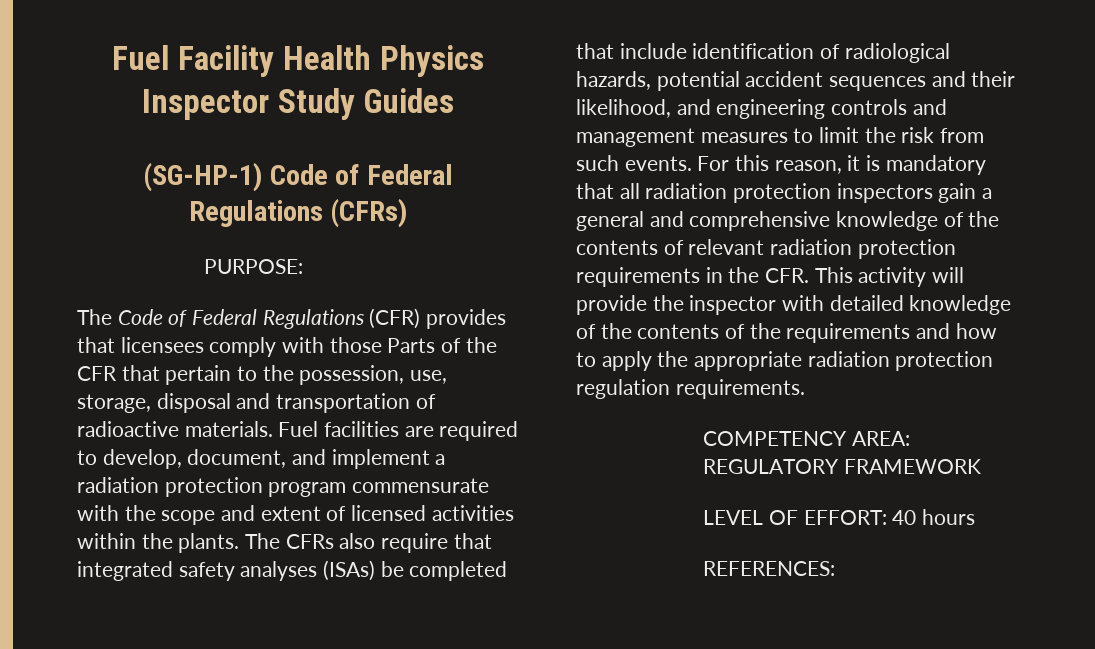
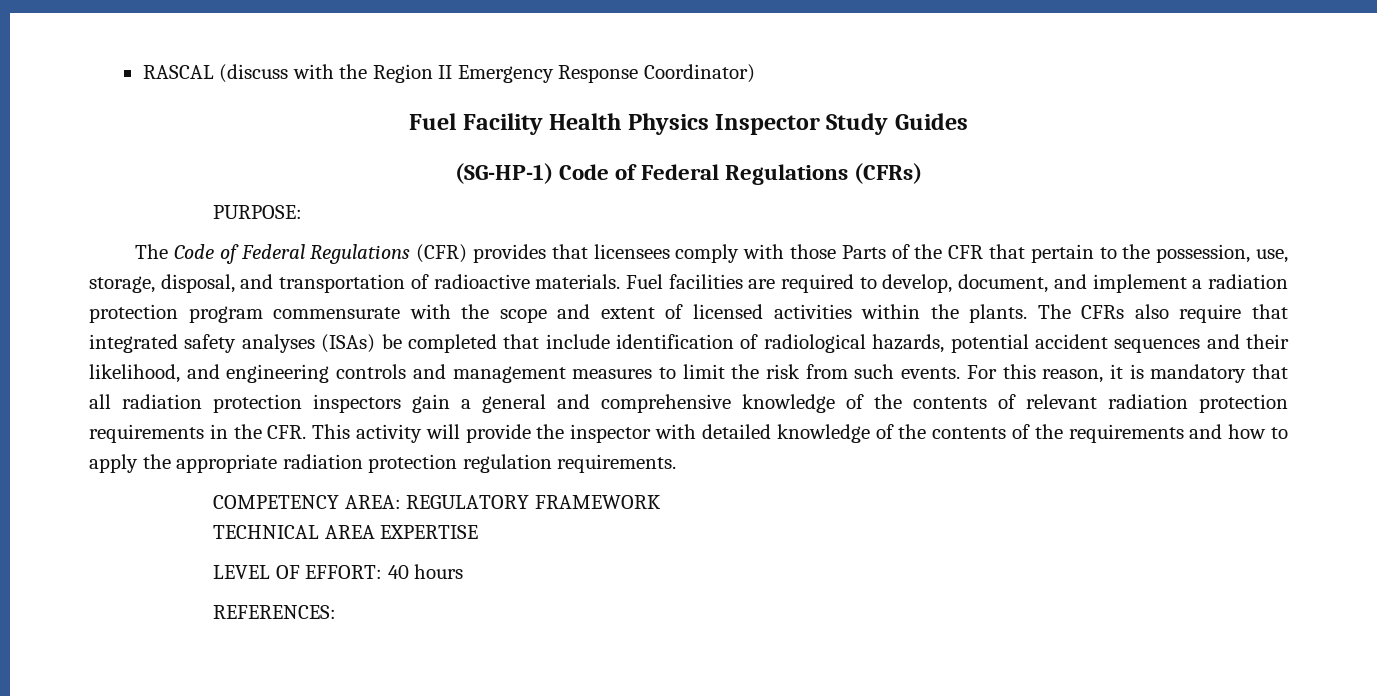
+ RASCAL (discuss with the Region II Emergency Response Coordinator)
- The Code of Federal Regulations (CFR) provides that licensees comply with those Parts of the CFR that pertain to the possession, use, storage, disposal and transportation of radioactive materials.
+ The Code of Federal Regulations (CFR) provides that licensees comply with those Parts of the CFR that pertain to the possession, use, storage, disposal, and transportation of radioactive materials.
+ TECHNICAL AREA EXPERTISE

